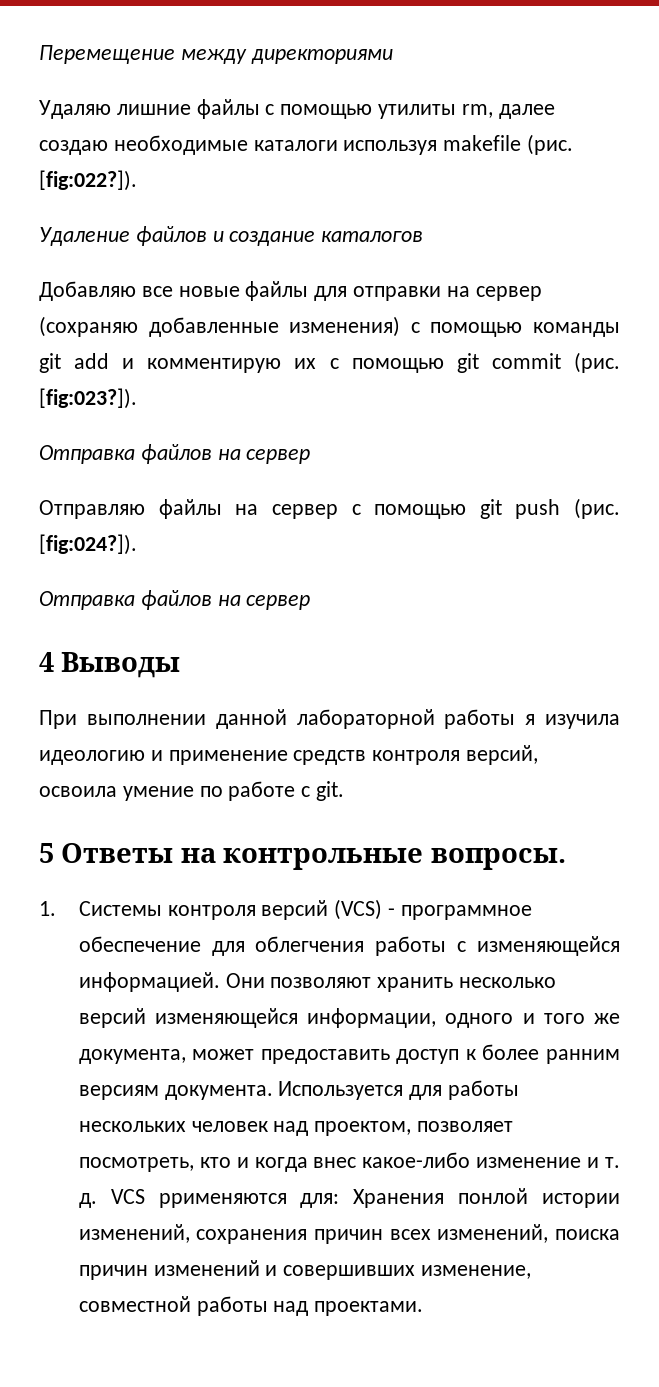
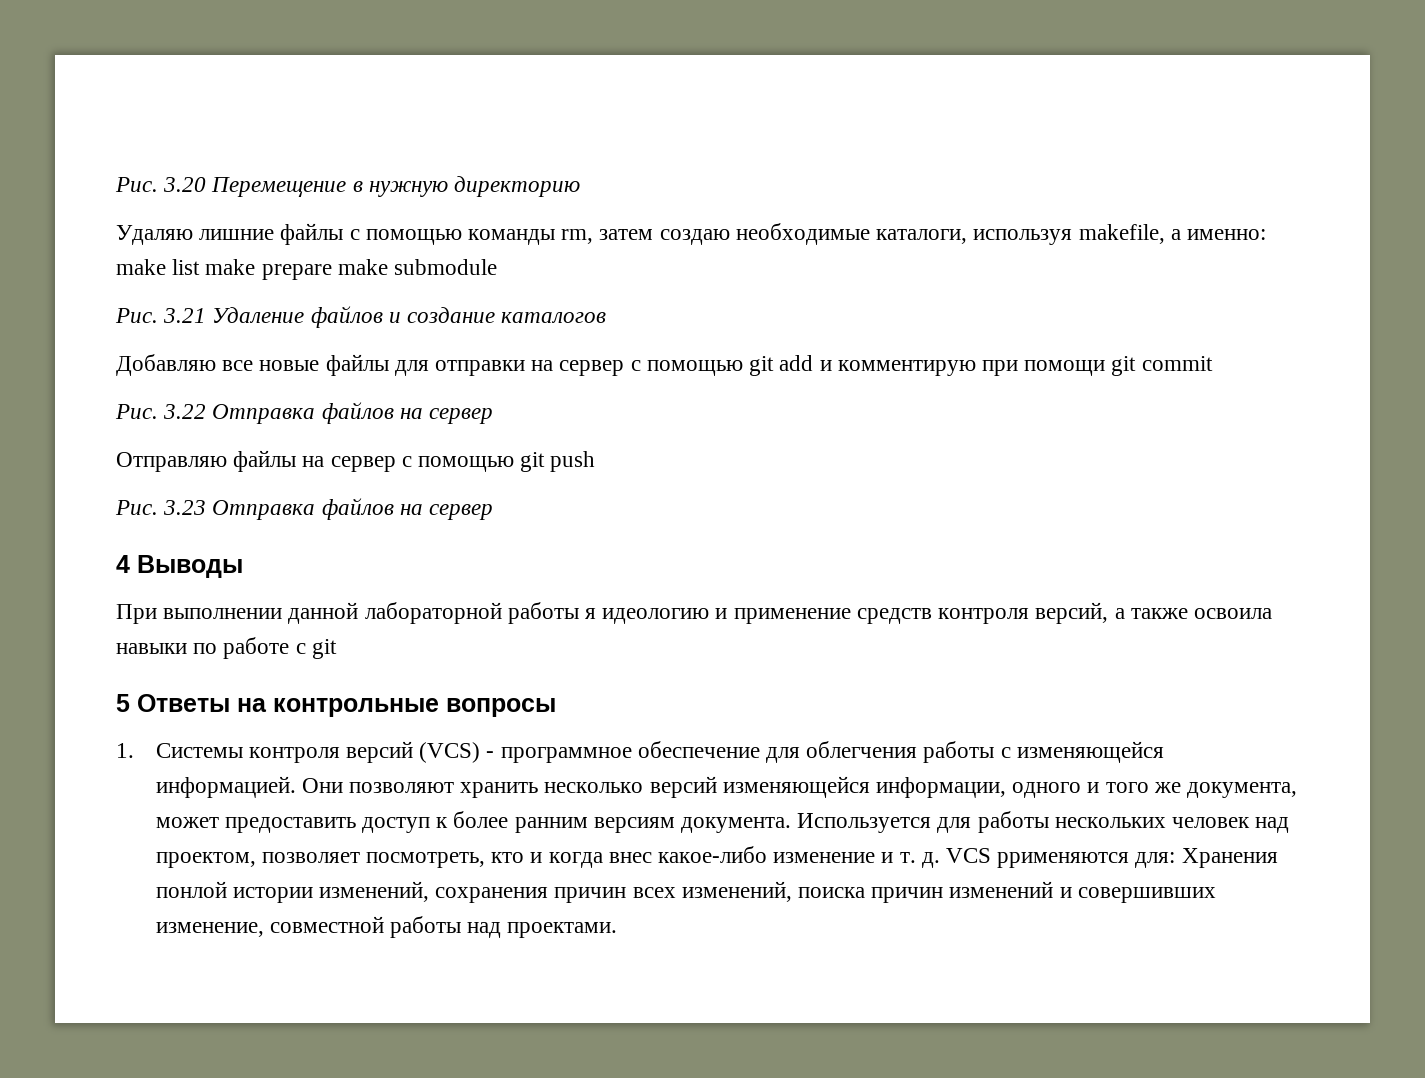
- Перемещение между директориями
+ Рис. 3.20 Перемещение в нужную директорию
- Удаляю лишние файлы с помощью утилиты rm, далее создаю необходимые каталоги используя makefile (рис. [fig:022?]).
- Удаление файлов и создание каталогов
+ Удаляю лишние файлы с помощью команды rm, затем создаю необходимые каталоги, используя makefile, а именно: make list make prepare make submodule
+ Рис. 3.21 Удаление файлов и создание каталогов
- Добавляю все новые файлы для отправки на сервер (сохраняю добавленные изменения) с помощью команды git add и комментирую их с помощью git commit (рис. [fig:023?]).
- Отправка файлов на сервер
+ Добавляю все новые файлы для отправки на сервер с помощью git add и комментирую при помощи git commit
+ Рис. 3.22 Отправка файлов на сервер
- Отправляю файлы на сервер с помощью git push (рис. [fig:024?]).
- Отправка файлов на сервер
+ Отправляю файлы на сервер с помощью git push
+ Рис. 3.23 Отправка файлов на сервер
- При выполнении данной лабораторной работы я изучила идеологию и применение средств контроля версий, освоила умение по работе с git.
+ При выполнении данной лабораторной работы я идеологию и применение средств контроля версий, а также освоила навыки по работе с git
- 5 Ответы на контрольные вопросы.
+ 5 Ответы на контрольные вопросы

